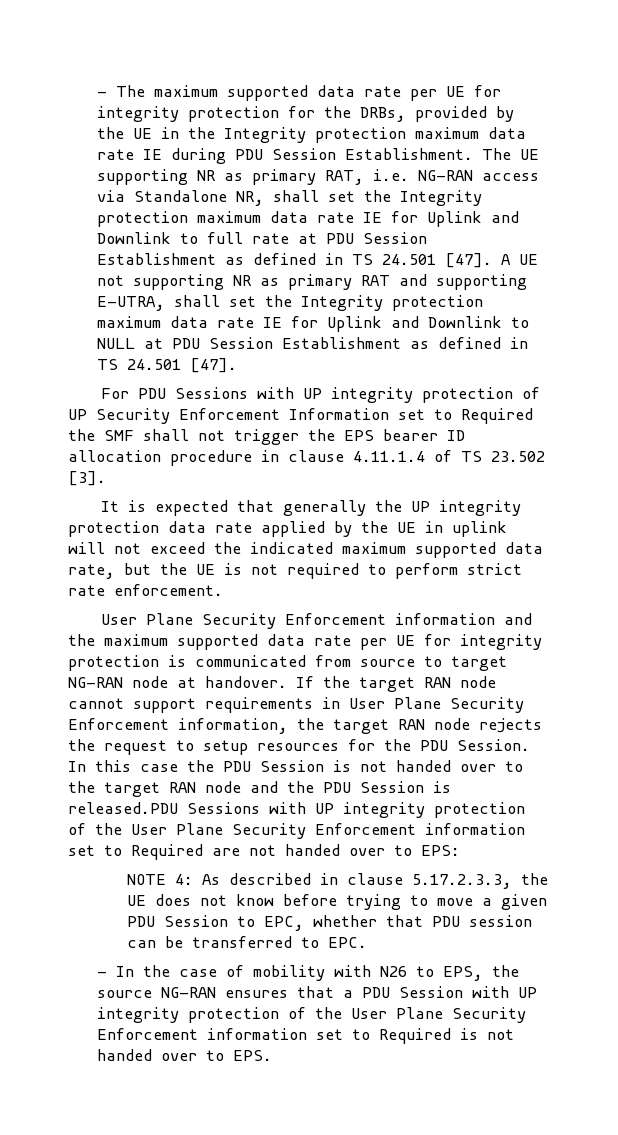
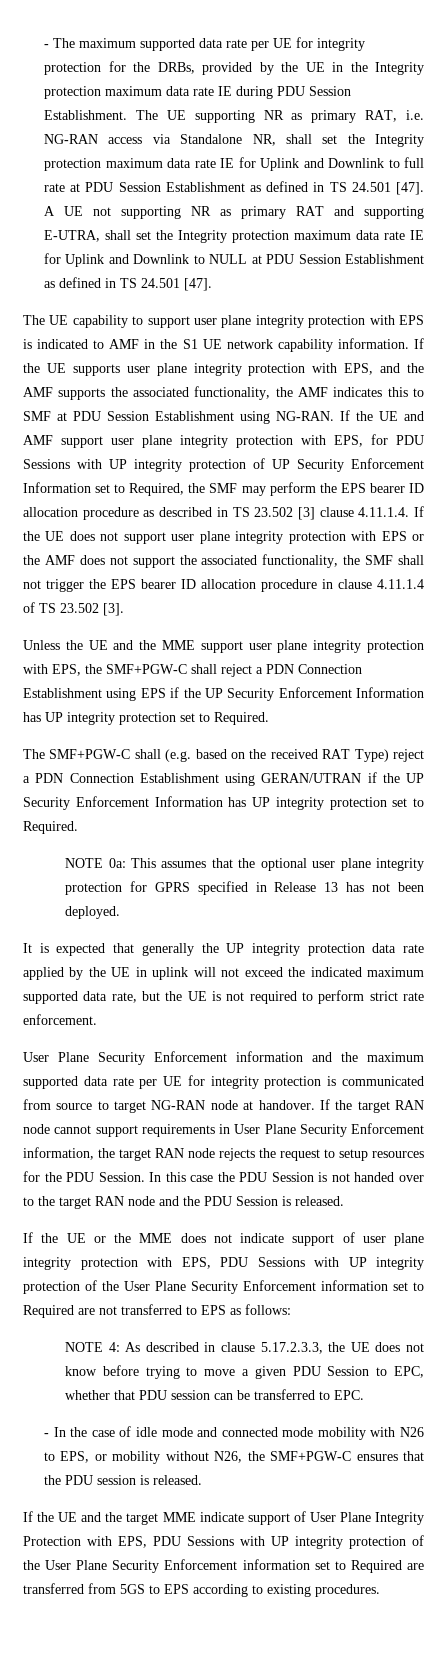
- For PDU Sessions with UP integrity protection of UP Security Enforcement Information set to Required the SMF shall not trigger the EPS bearer ID allocation procedure in clause 4.11.1.4 of TS 23.502 [3].
+ The UE capability to support user plane integrity protection with EPS is indicated to AMF in the S1 UE network capability information. If the UE supports user plane integrity protection with EPS, and the AMF supports the associated functionality, the AMF indicates this to SMF at PDU Session Establishment using NG-RAN. If the UE and AMF support user plane integrity protection with EPS, for PDU Sessions with UP integrity protection of UP Security Enforcement Information set to Required, the SMF may perform the EPS bearer ID allocation procedure as described in TS 23.502 [3] clause 4.11.1.4. If the UE does not support user plane integrity protection with EPS or the AMF does not support the associated functionality, the SMF shall not trigger the EPS bearer ID allocation procedure in clause 4.11.1.4 of TS 23.502 [3].
+ Unless the UE and the MME support user plane integrity protection with EPS, the SMF+PGW-C shall reject a PDN Connection Establishment using EPS if the UP Security Enforcement Information has UP integrity protection set to Required.
+ The SMF+PGW-C shall (e.g. based on the received RAT Type) reject a PDN Connection Establishment using GERAN/UTRAN if the UP Security Enforcement Information has UP integrity protection set to Required.
+ NOTE 0a: This assumes that the optional user plane integrity protection for GPRS specified in Release 13 has not been deployed.
- In this case the PDU Session is not handed over to the target RAN node and the PDU Session is released.PDU Sessions with UP integrity protection of the User Plane Security Enforcement information set to Required are not handed over to EPS:
+ In this case the PDU Session is not handed over to the target RAN node and the PDU Session is released.
+ If the UE or the MME does not indicate support of user plane integrity protection with EPS, PDU Sessions with UP integrity protection of the User Plane Security Enforcement information set to Required are not transferred to EPS as follows:
- - In the case of mobility with N26 to EPS, the source NG-RAN ensures that a PDU Session with UP integrity protection of the User Plane Security Enforcement information set to Required is not handed over to EPS.
+ - In the case of idle mode and connected mode mobility with N26 to EPS, or mobility without N26, the SMF+PGW-C ensures that the PDU session is released.
+ If the UE and the target MME indicate support of User Plane Integrity Protection with EPS, PDU Sessions with UP integrity protection of the User Plane Security Enforcement information set to Required are transferred from 5GS to EPS according to existing procedures.

